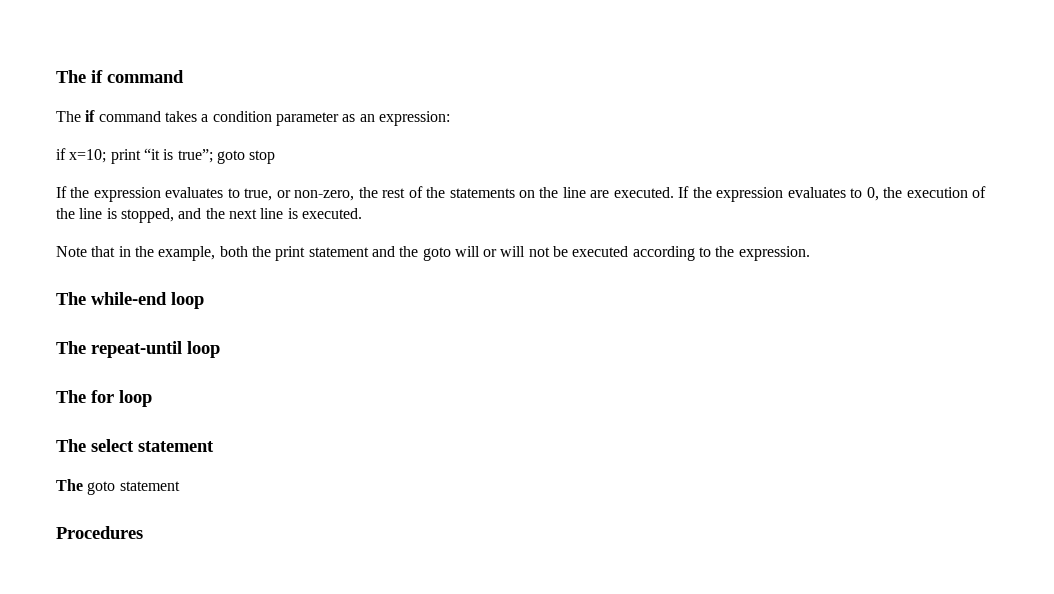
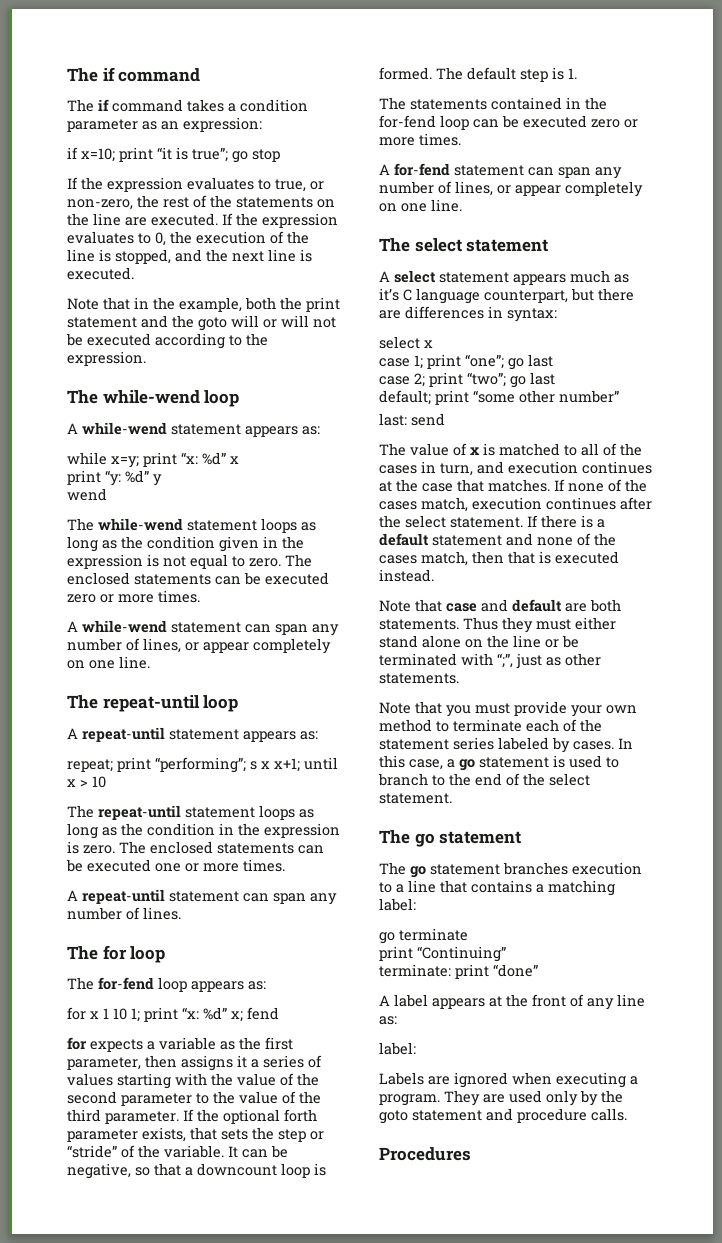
- if x=10; print “it is true”; goto stop
+ if x=10; print “it is true”; go stop
- The while-end loop
+ The while-wend loop
+ A while-wend statement appears as:
+ while x=y; print “x: %d” x
+ print “y: %d” y
+ wend
+ The while-wend statement loops as long as the condition given in the expression is not equal to zero. The enclosed statements can be executed zero or more times.
+ A while-wend statement can span any number of lines, or appear completely on one line.
  The repeat-until loop
+ A repeat-until statement appears as:
+ repeat; print “performing”; s x x+1; until x > 10
+ The repeat-until statement loops as long as the condition in the expression is zero. The enclosed statements can be executed one or more times.
+ A repeat-until statement can span any number of lines.
  The for loop
+ The for-fend loop appears as:
+ for x 1 10 1; print “x: %d” x; fend
+ for expects a variable as the first parameter, then assigns it a series of values starting with the value of the second parameter to the value of the third parameter. If the optional forth parameter exists, that sets the step or “stride” of the variable. It can be negative, so that a downcount loop is formed. The default step is 1.
+ The statements contained in the for-fend loop can be executed zero or more times.
+ A for-fend statement can span any number of lines, or appear completely on one line.
  The select statement
- The goto statement
+ A select statement appears much as it’s C language counterpart, but there are differences in syntax:
+ select x
+ case 1; print “one”; go last
+ case 2; print “two”; go last
+ default; print “some other number”
+ last: send
+ The value of x is matched to all of the cases in turn, and execution continues at the case that matches. If none of the cases match, execution continues after the select statement. If there is a default statement and none of the cases match, then that is executed instead.
+ Note that case and default are both statements. Thus they must either stand alone on the line or be terminated with “;”, just as other statements.
+ Note that you must provide your own method to terminate each of the statement series labeled by cases. In this case, a go statement is used to branch to the end of the select statement.
+ The go statement
+ The go statement branches execution to a line that contains a matching label:
+ go terminate
+ print “Continuing”
+ terminate: print “done”
+ A label appears at the front of any line as:
+ label:
+ Labels are ignored when executing a program. They are used only by the goto statement and procedure calls.

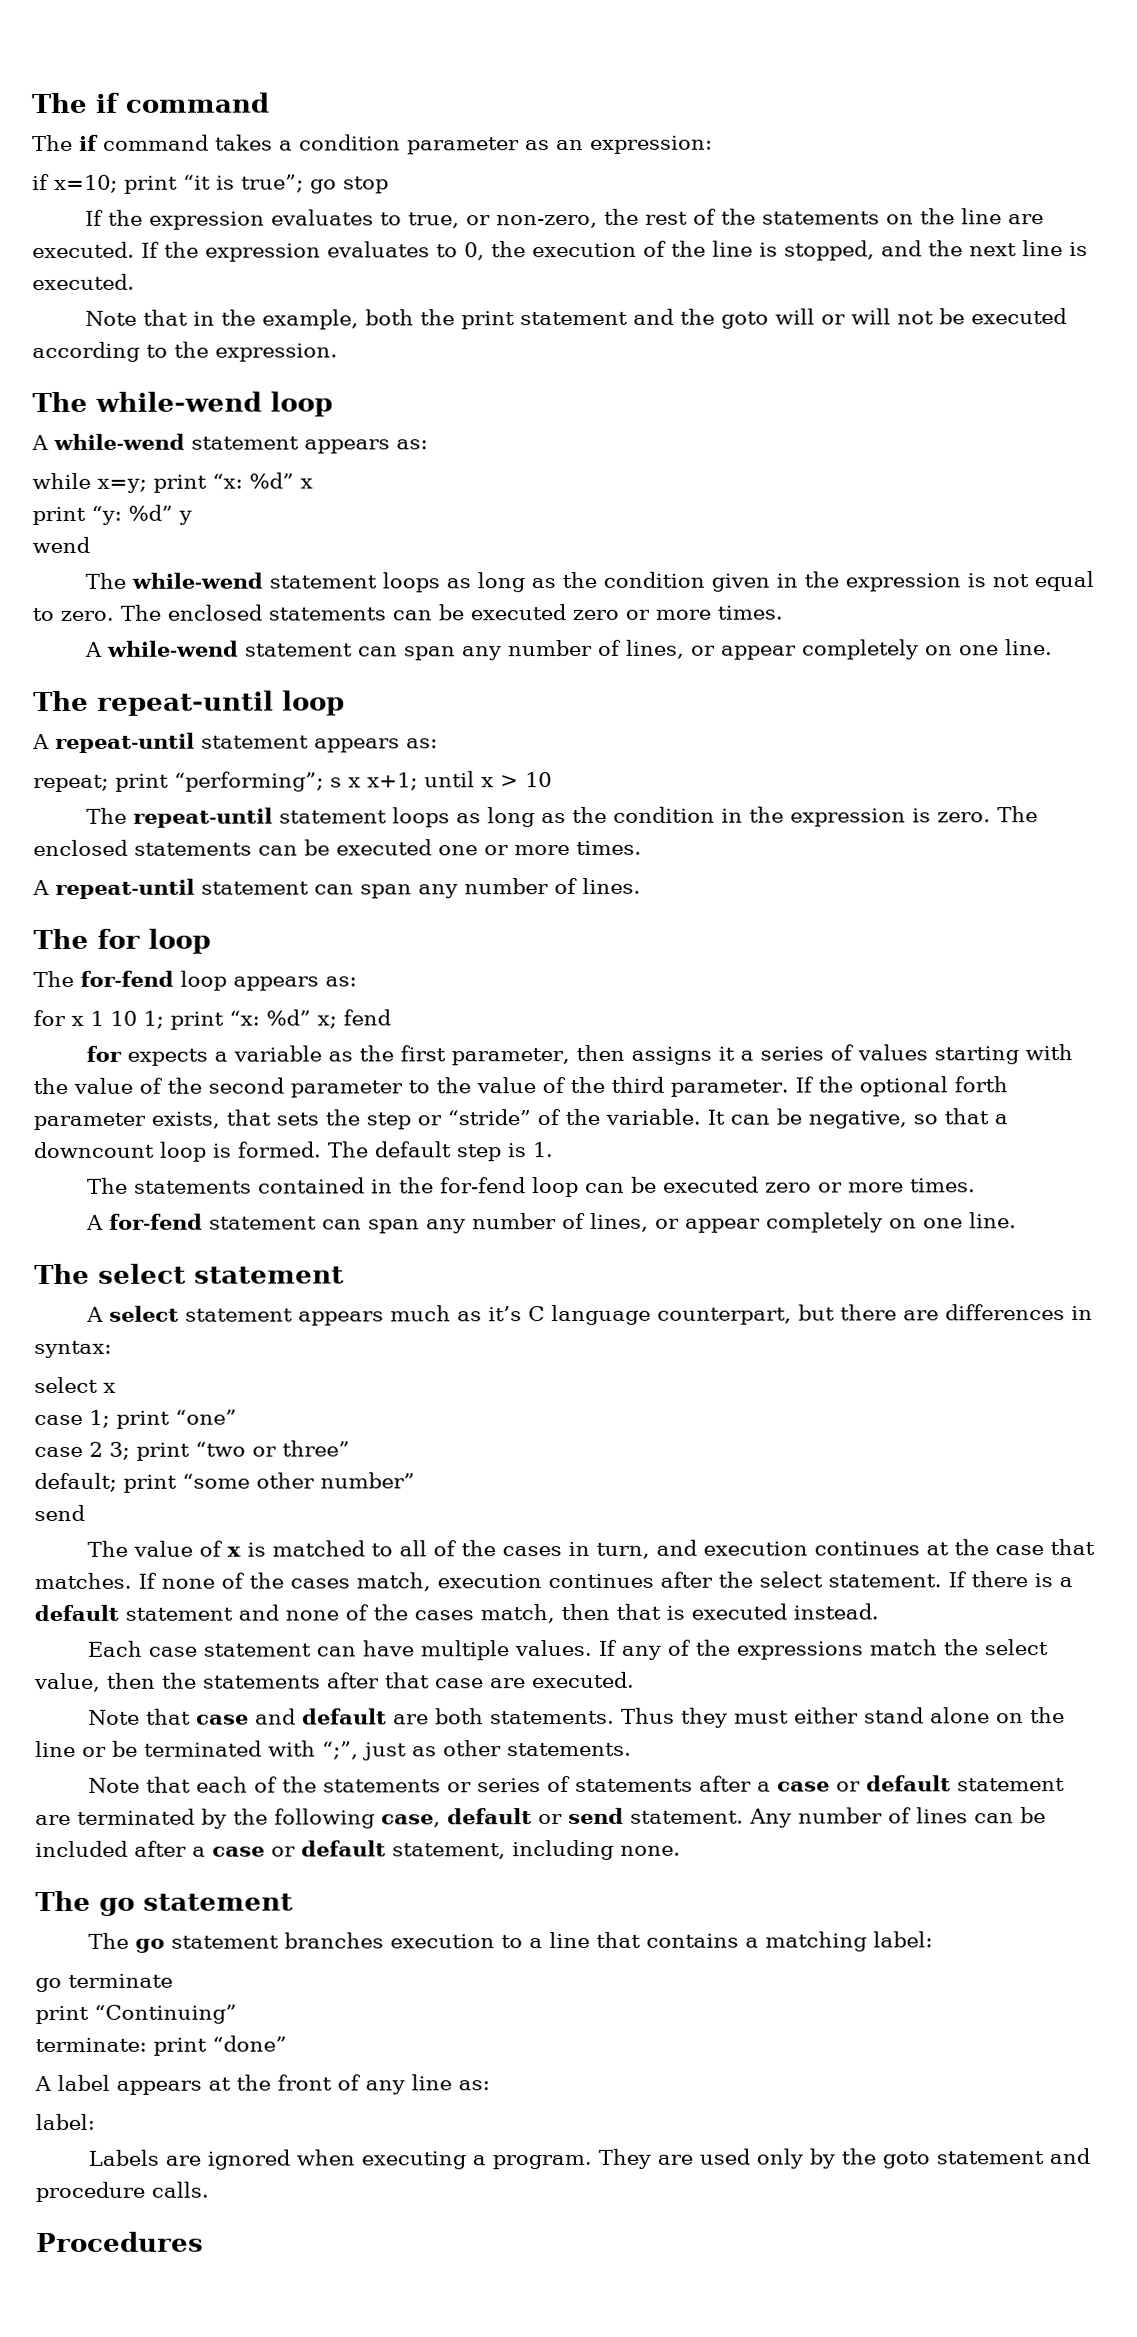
- case 1; print “one”; go last
- case 2; print “two”; go last
+ case 1; print “one”
+ case 2 3; print “two or three”
  default; print “some other number”
- last: send
+ send
+ Each case statement can have multiple values. If any of the expressions match the select value, then the statements after that case are executed.
- Note that you must provide your own method to terminate each of the statement series labeled by cases. In this case, a go statement is used to branch to the end of the select statement.
+ Note that each of the statements or series of statements after a case or default statement are terminated by the following case, default or send statement. Any number of lines can be included after a case or default statement, including none.

